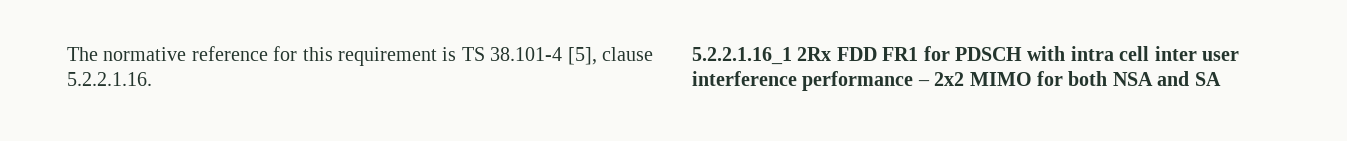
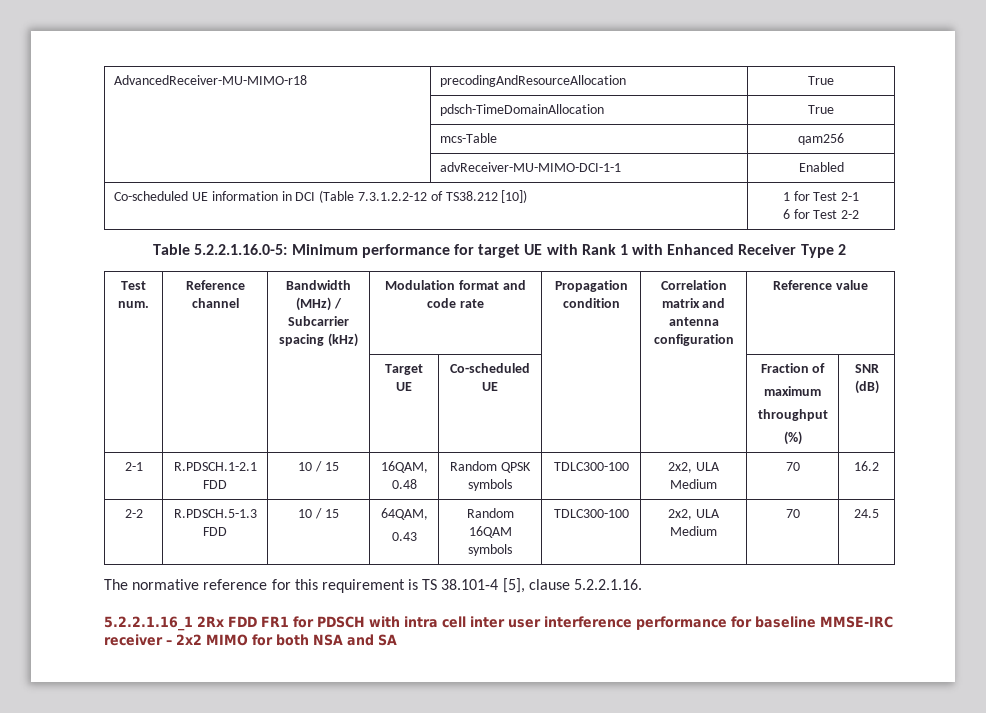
+ AdvancedReceiver-MU-MIMO-r18 | precodingAndResourceAllocation | True
+ | pdsch-TimeDomainAllocation | True
+ | mcs-Table | qam256
+ | advReceiver-MU-MIMO-DCI-1-1 | Enabled
+ Co-scheduled UE information in DCI (Table 7.3.1.2.2-12 of TS38.212 [10]) | 1 for Test 2-1
+ 6 for Test 2-2
+ Table 5.2.2.1.16.0-5: Minimum performance for target UE with Rank 1 with Enhanced Receiver Type 2
+ Test num. | Reference channel | Bandwidth (MHz) / Subcarrier spacing (kHz) | Modulation format and code rate | Propagation condition | Correlation matrix and antenna configuration | Reference value
+ | | | Target UE | Co-scheduled UE | | | Fraction of
+ maximum
+ throughput
+ (%) | SNR (dB)
+ 2-1 | R.PDSCH.1-2.1 FDD | 10 / 15 | 16QAM, 0.48 | Random QPSK symbols | TDLC300-100 | 2x2, ULA Medium | 70 | 16.2
+ 2-2 | R.PDSCH.5-1.3 FDD | 10 / 15 | 64QAM,
+ 0.43 | Random 16QAM symbols | TDLC300-100 | 2x2, ULA Medium | 70 | 24.5
- 5.2.2.1.16_1 2Rx FDD FR1 for PDSCH with intra cell inter user interference performance – 2x2 MIMO for both NSA and SA
+ 5.2.2.1.16_1 2Rx FDD FR1 for PDSCH with intra cell inter user interference performance for baseline MMSE-IRC receiver – 2x2 MIMO for both NSA and SA

